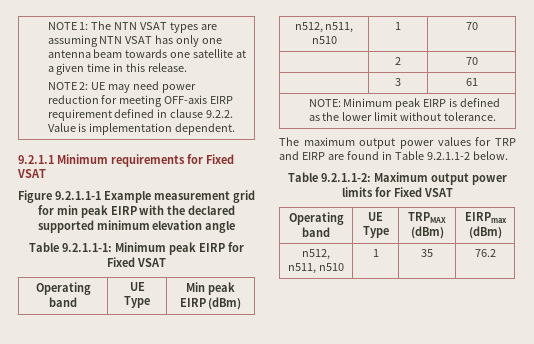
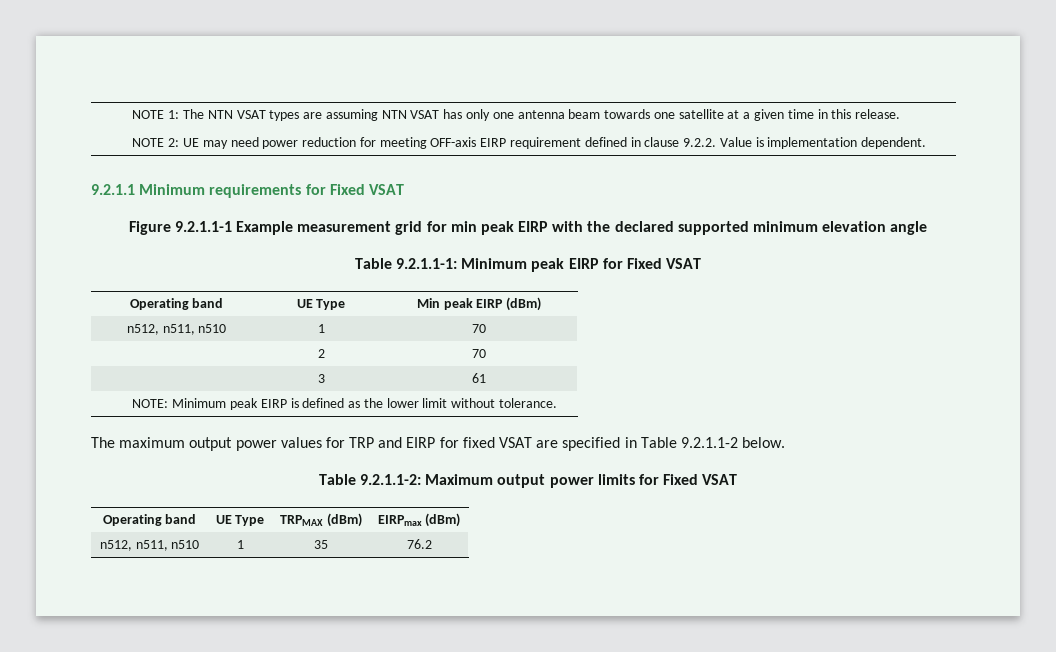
- The maximum output power values for TRP and EIRP are found in Table 9.2.1.1-2 below.
+ The maximum output power values for TRP and EIRP for fixed VSAT are specified in Table 9.2.1.1-2 below.

